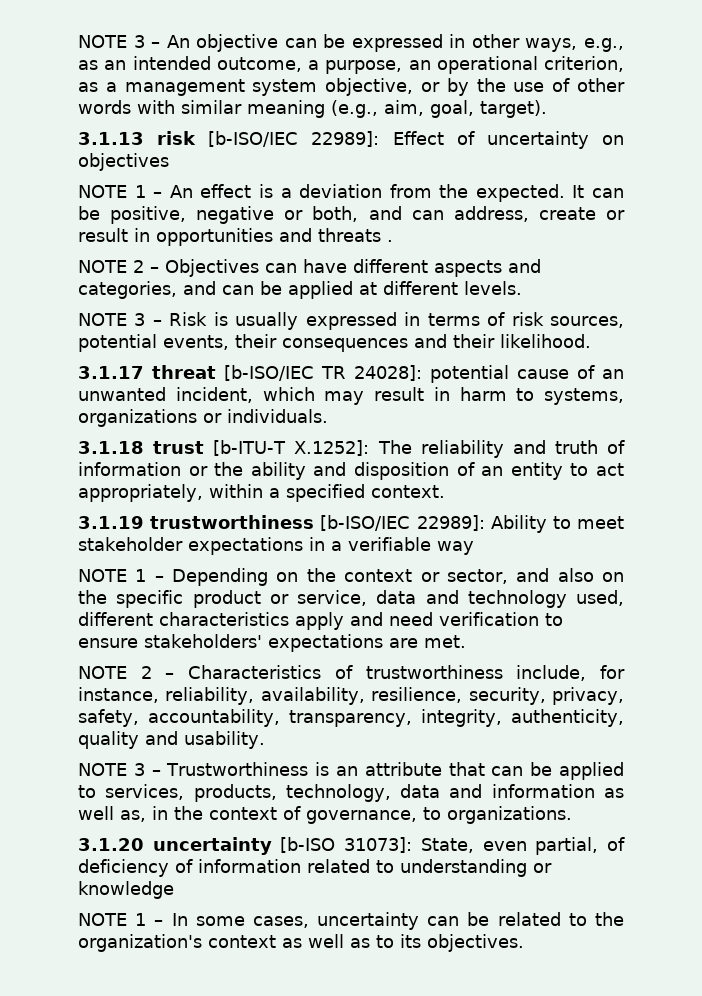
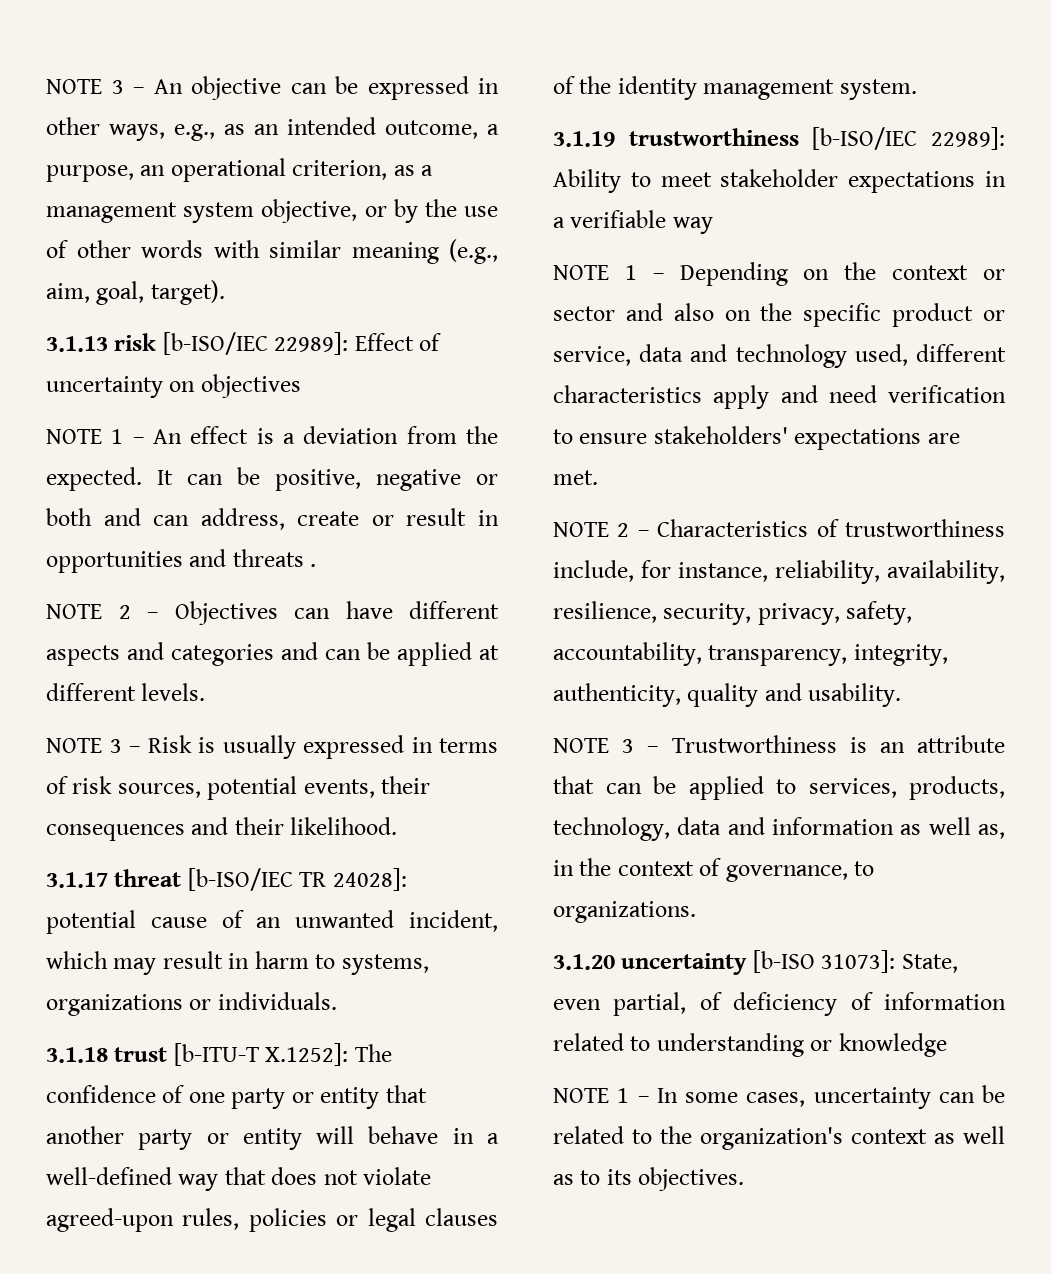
- It can be positive, negative or both, and can address, create or result in opportunities and threats .
+ It can be positive, negative or both and can address, create or result in opportunities and threats .
- NOTE 2 – Objectives can have different aspects and categories, and can be applied at different levels.
+ NOTE 2 – Objectives can have different aspects and categories and can be applied at different levels.
- 3.1.18 trust [b-ITU-T X.1252]: The reliability and truth of information or the ability and disposition of an entity to act appropriately, within a specified context.
+ 3.1.18 trust [b-ITU-T X.1252]: The confidence of one party or entity that another party or entity will behave in a well-defined way that does not violate agreed-upon rules, policies or legal clauses of the identity management system.
- NOTE 1 – Depending on the context or sector, and also on the specific product or service, data and technology used, different characteristics apply and need verification to ensure stakeholders' expectations are met.
+ NOTE 1 – Depending on the context or sector and also on the specific product or service, data and technology used, different characteristics apply and need verification to ensure stakeholders' expectations are met.

